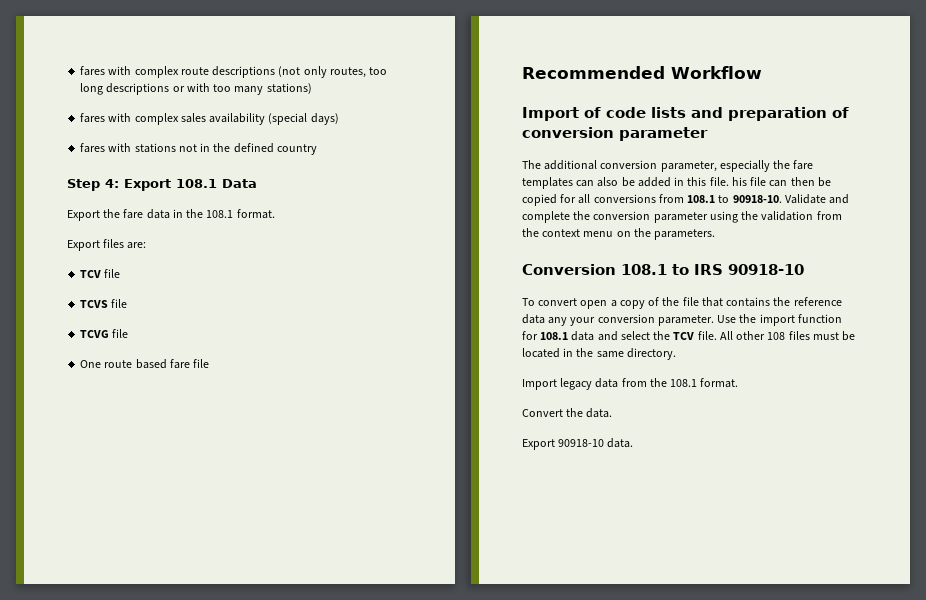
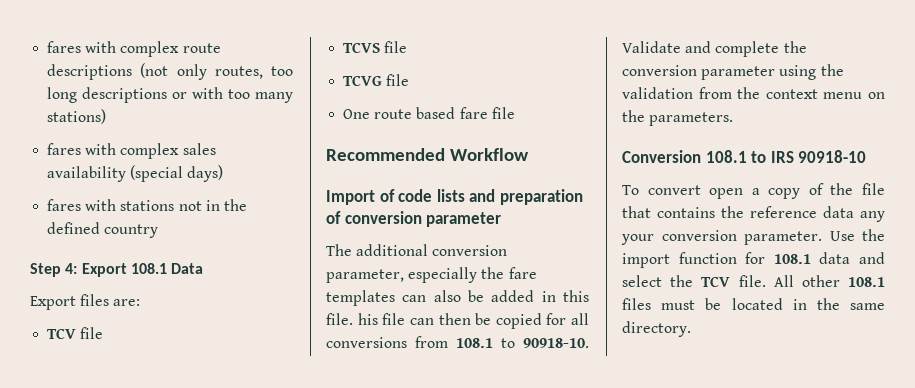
- Export the fare data in the 108.1 format.
- All other 108 files must be located in the same directory.
+ All other 108.1 files must be located in the same directory.
- Import legacy data from the 108.1 format.
- Convert the data.
- Export 90918-10 data.

